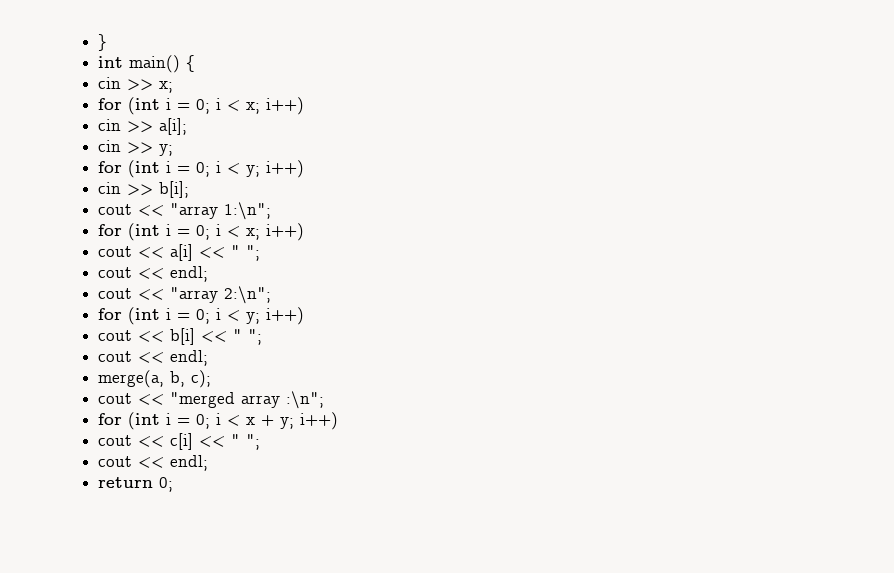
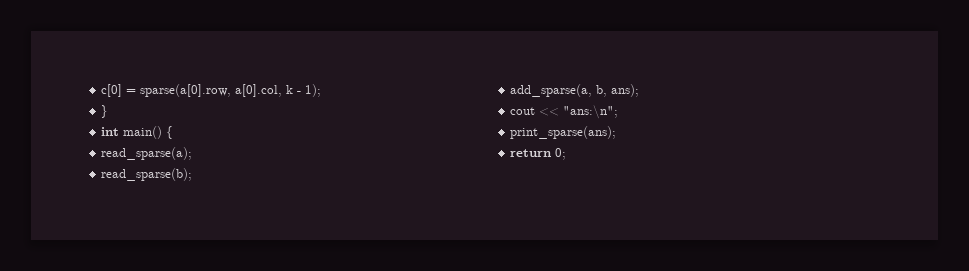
+ c[0] = sparse(a[0].row, a[0].col, k - 1);
  }
  int main() {
- cin >> x;
- for (int i = 0; i < x; i++)
- cin >> a[i];
- cin >> y;
- for (int i = 0; i < y; i++)
- cin >> b[i];
- cout << "array 1:\n";
- for (int i = 0; i < x; i++)
- cout << a[i] << " ";
- cout << endl;
- cout << "array 2:\n";
- for (int i = 0; i < y; i++)
- cout << b[i] << " ";
- cout << endl;
- merge(a, b, c);
- cout << "merged array :\n";
- for (int i = 0; i < x + y; i++)
- cout << c[i] << " ";
- cout << endl;
+ read_sparse(a);
+ read_sparse(b);
+ add_sparse(a, b, ans);
+ cout << "ans:\n";
+ print_sparse(ans);

